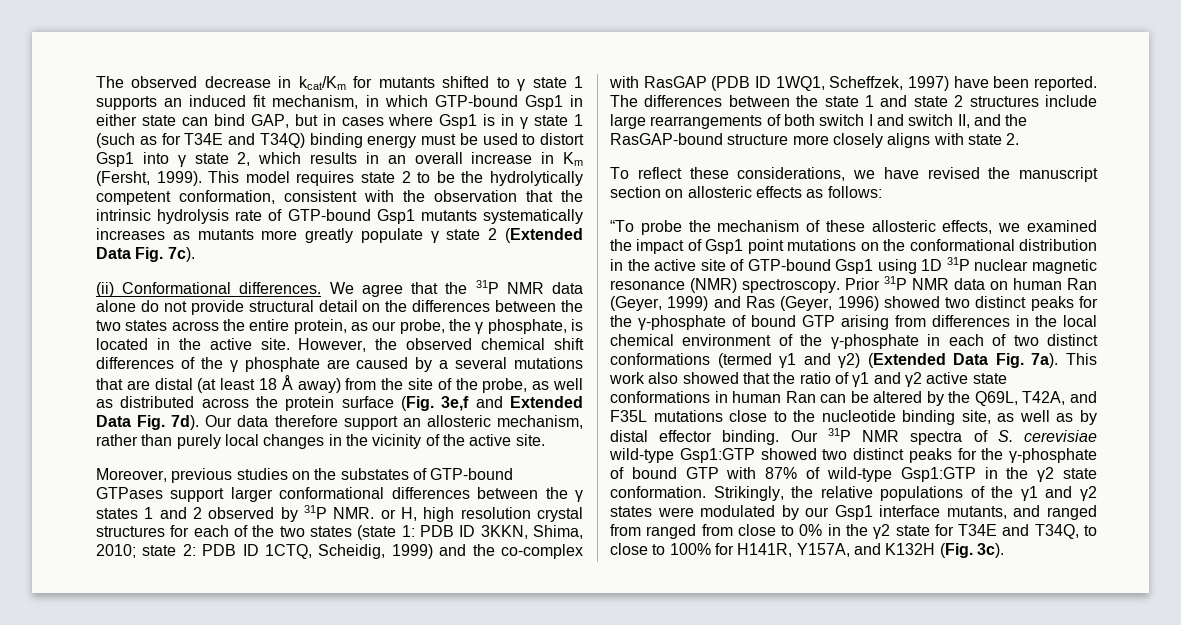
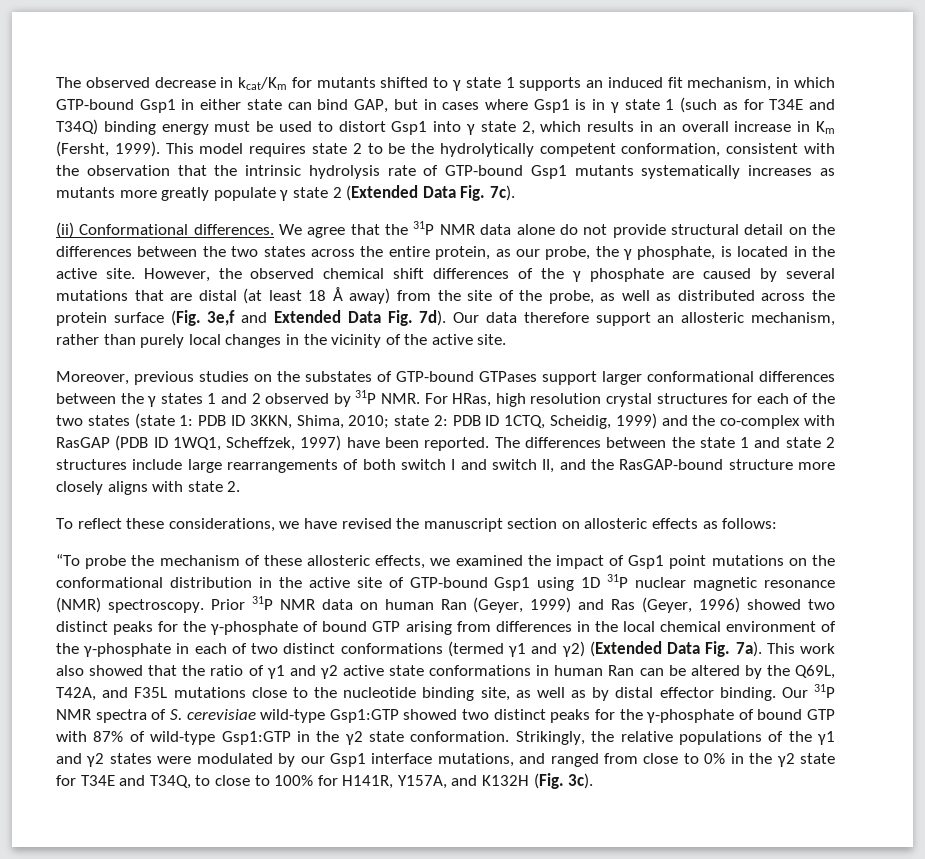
- However, the observed chemical shift differences of the γ phosphate are caused by a several mutations that are distal (at least 18 Å away) from the site of the probe, as well as distributed across the protein surface (Fig. 3e,f and Extended Data Fig. 7d).
+ However, the observed chemical shift differences of the γ phosphate are caused by several mutations that are distal (at least 18 Å away) from the site of the probe, as well as distributed across the protein surface (Fig. 3e,f and Extended Data Fig. 7d).
- Moreover, previous studies on the substates of GTP-bound GTPases support larger conformational differences between the γ states 1 and 2 observed by 31P NMR. or H, high resolution crystal structures for each of the two states (state 1:
+ Moreover, previous studies on the substates of GTP-bound GTPases support larger conformational differences between the γ states 1 and 2 observed by 31P NMR. For HRas, high resolution crystal structures for each of the two states (state 1:
- Strikingly, the relative populations of the γ1 and γ2 states were modulated by our Gsp1 interface mutants, and ranged from ranged from close to 0% in the γ2 state for T34E and T34Q, to close to 100% for H141R, Y157A, and K132H (Fig. 3c).
+ Strikingly, the relative populations of the γ1 and γ2 states were modulated by our Gsp1 interface mutations, and ranged from close to 0% in the γ2 state for T34E and T34Q, to close to 100% for H141R, Y157A, and K132H (Fig. 3c).

